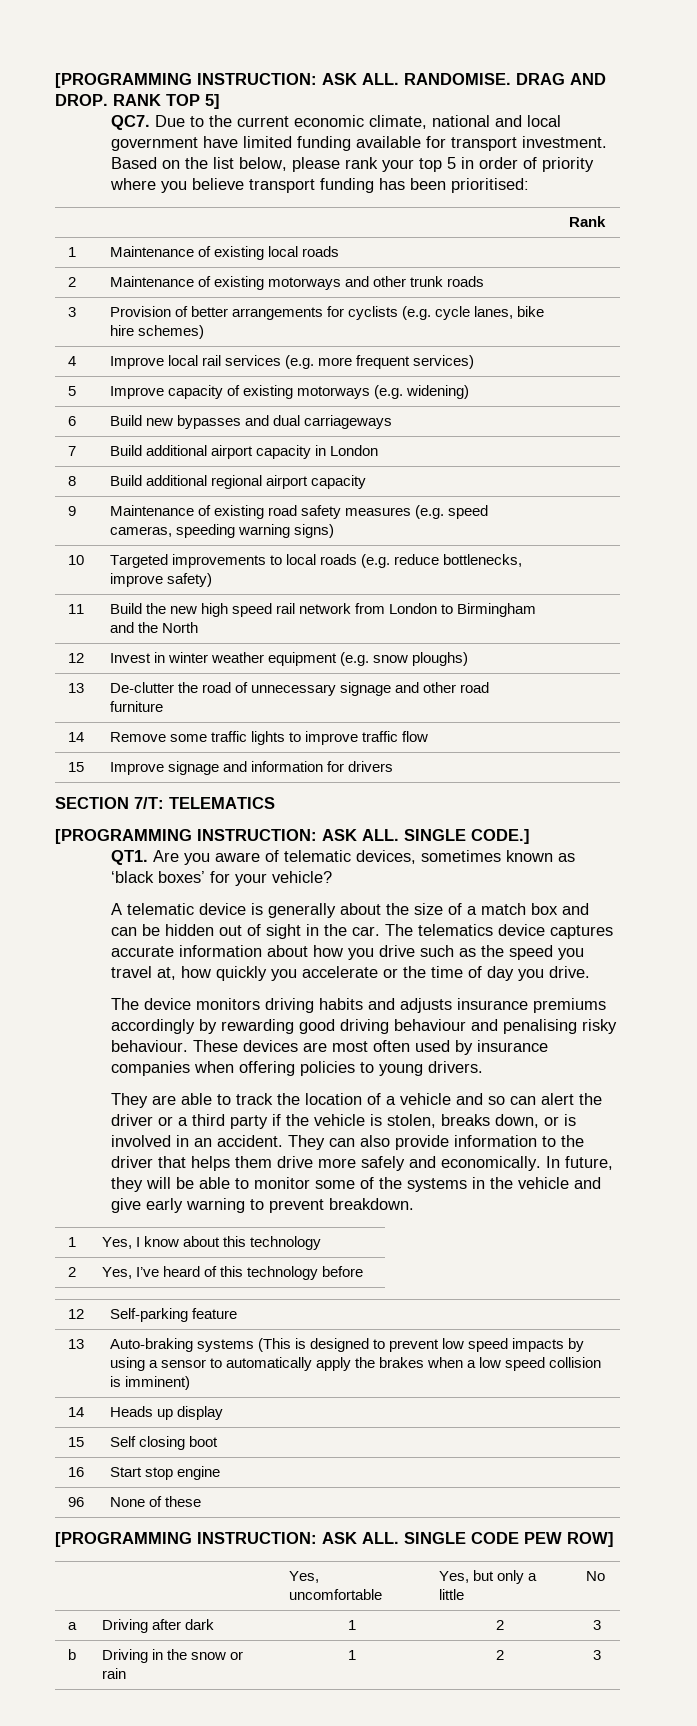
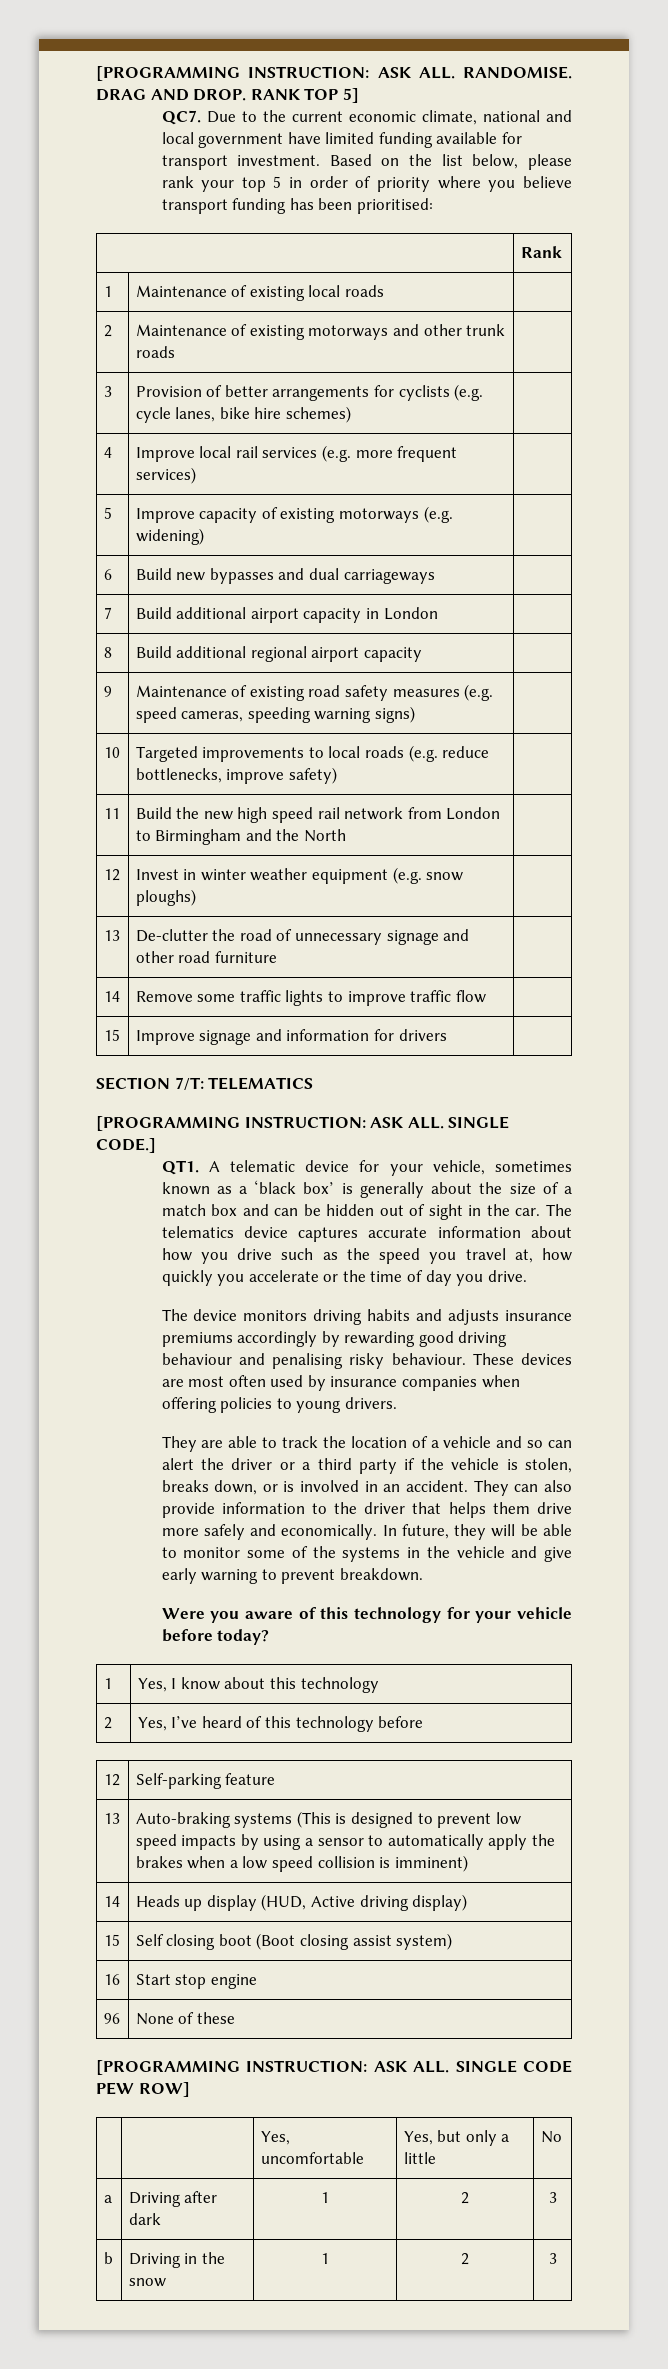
- QT1. Are you aware of telematic devices, sometimes known as ‘black boxes’ for your vehicle?
- A telematic device is generally about the size of a match box and can be hidden out of sight in the car.
+ QT1. A telematic device for your vehicle, sometimes known as a ‘black box’ is generally about the size of a match box and can be hidden out of sight in the car.
+ Were you aware of this technology for your vehicle before today?
- 14 | Heads up display
+ 14 | Heads up display (HUD, Active driving display)
- 15 | Self closing boot
+ 15 | Self closing boot (Boot closing assist system)
- b | Driving in the snow or rain | 1 | 2 | 3
+ b | Driving in the snow | 1 | 2 | 3

